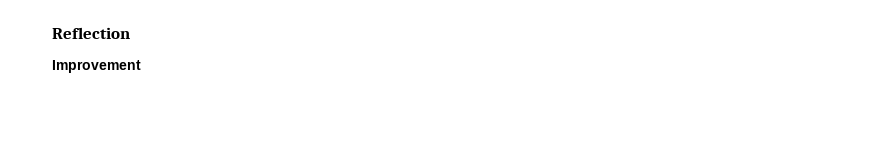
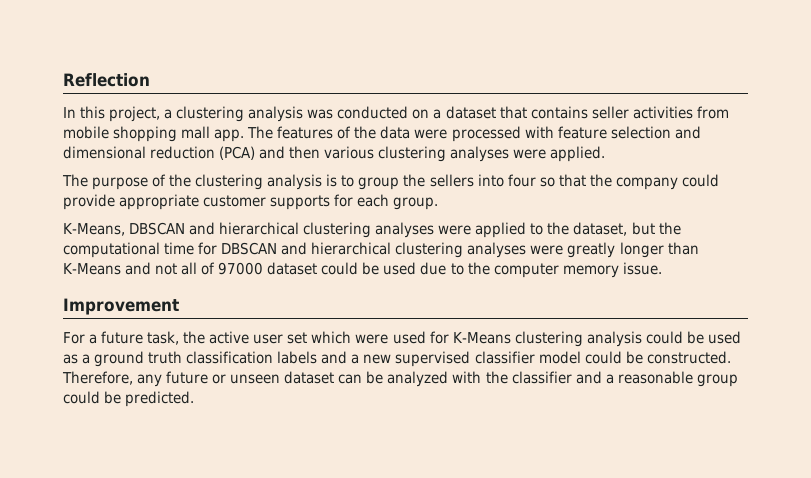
+ In this project, a clustering analysis was conducted on a dataset that contains seller activities from mobile shopping mall app. The features of the data were processed with feature selection and dimensional reduction (PCA) and then various clustering analyses were applied.
+ The purpose of the clustering analysis is to group the sellers into four so that the company could provide appropriate customer supports for each group.
+ K-Means, DBSCAN and hierarchical clustering analyses were applied to the dataset, but the computational time for DBSCAN and hierarchical clustering analyses were greatly longer than K-Means and not all of 97000 dataset could be used due to the computer memory issue.
  Improvement
+ For a future task, the active user set which were used for K-Means clustering analysis could be used as a ground truth classification labels and a new supervised classifier model could be constructed. Therefore, any future or unseen dataset can be analyzed with the classifier and a reasonable group could be predicted.

